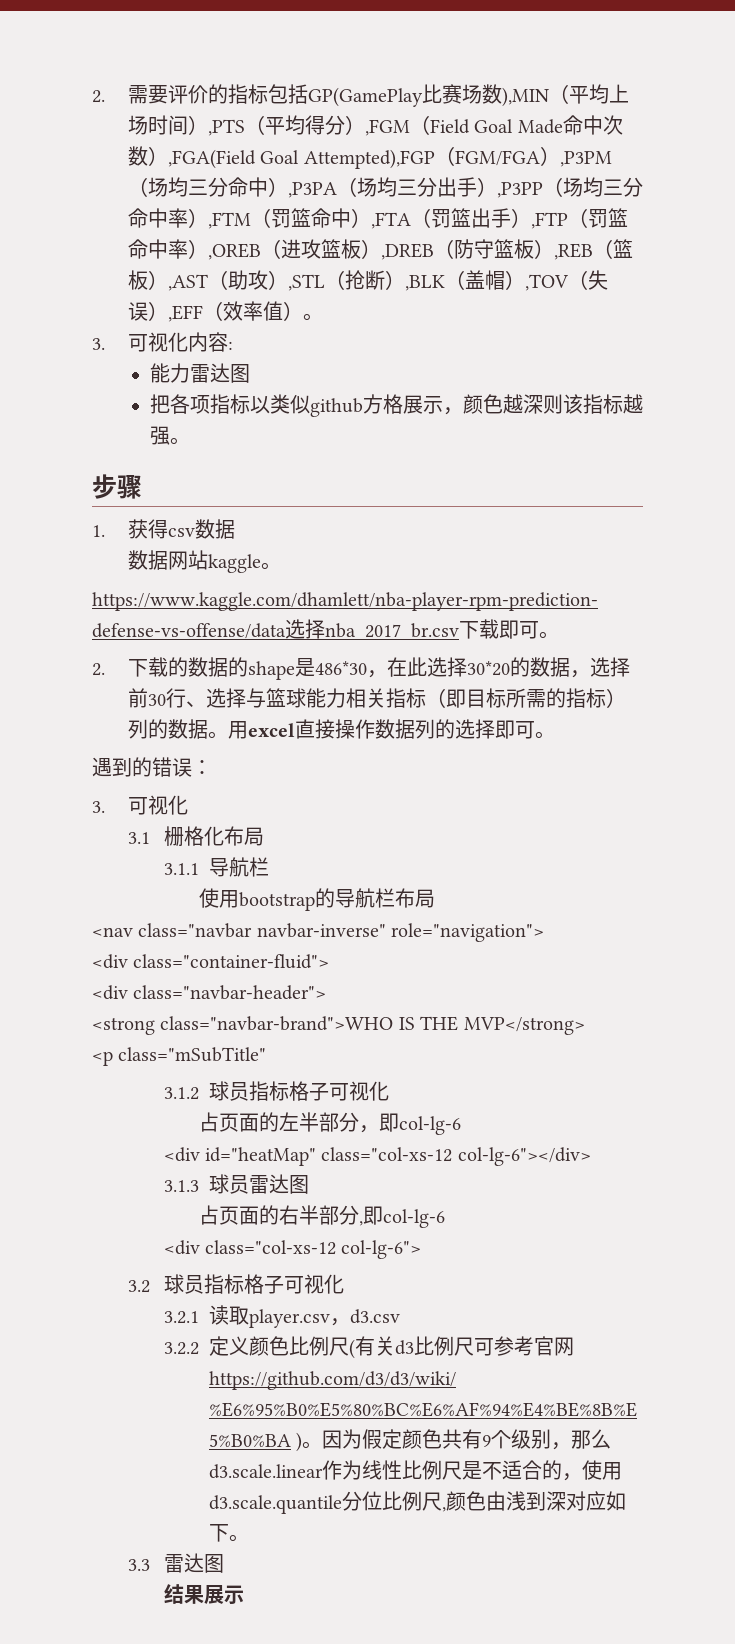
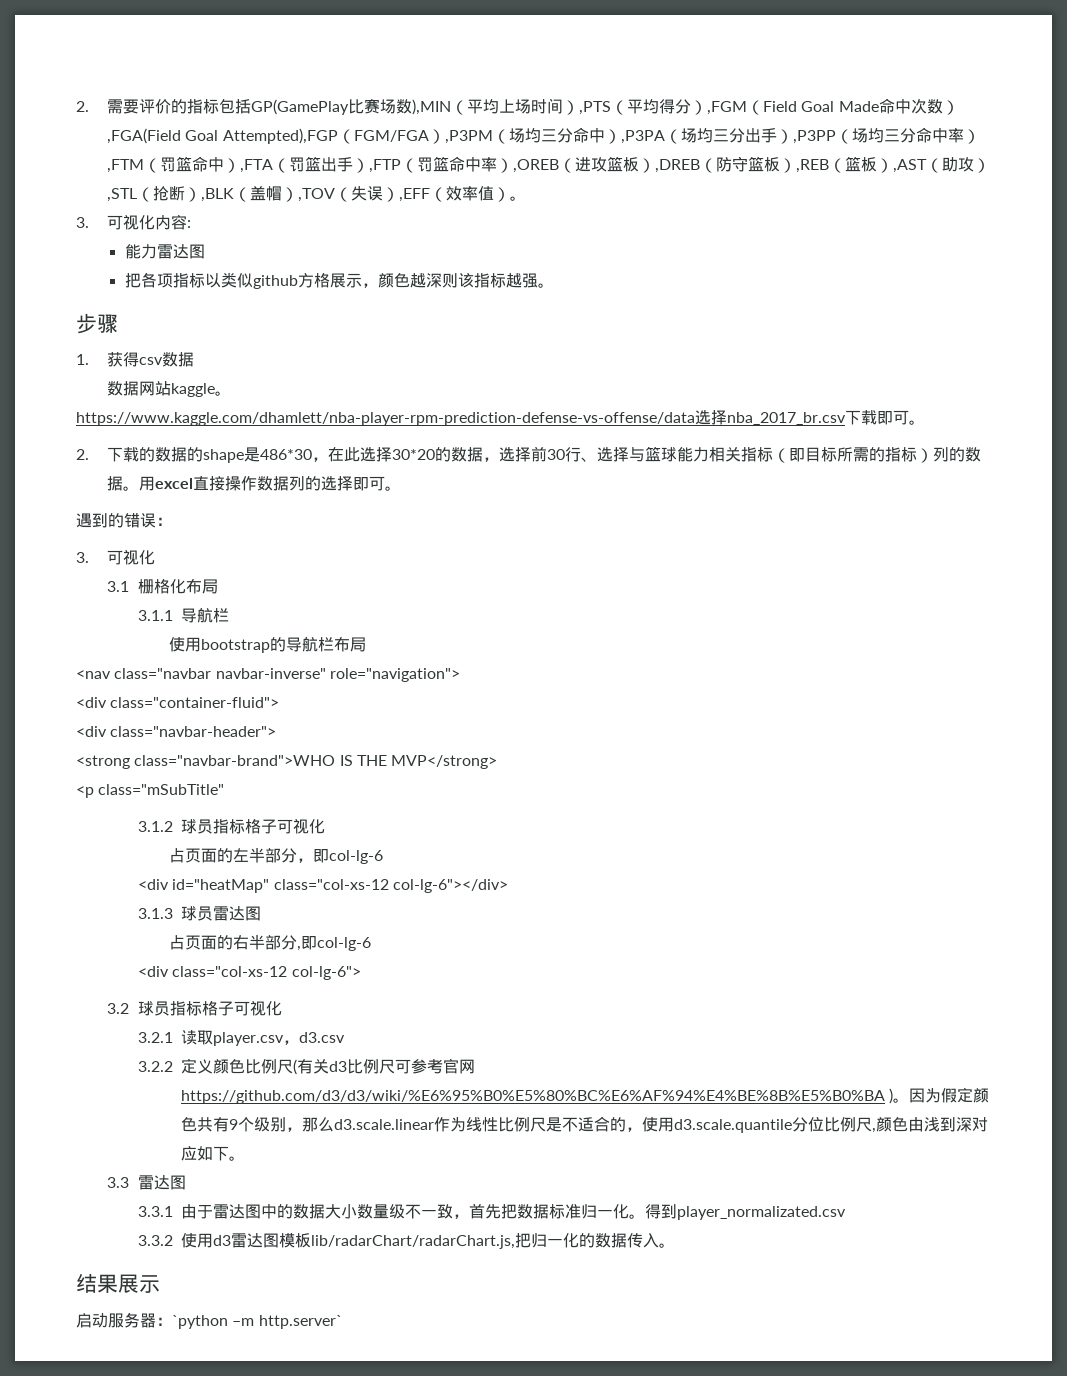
+ 3.3.1由于雷达图中的数据大小数量级不一致，首先把数据标准归一化。得到player_normalizated.csv
+ 3.3.2使用d3雷达图模板lib/radarChart/radarChart.js,把归一化的数据传入。
  结果展示
+ 启动服务器：`python –m http.server`

